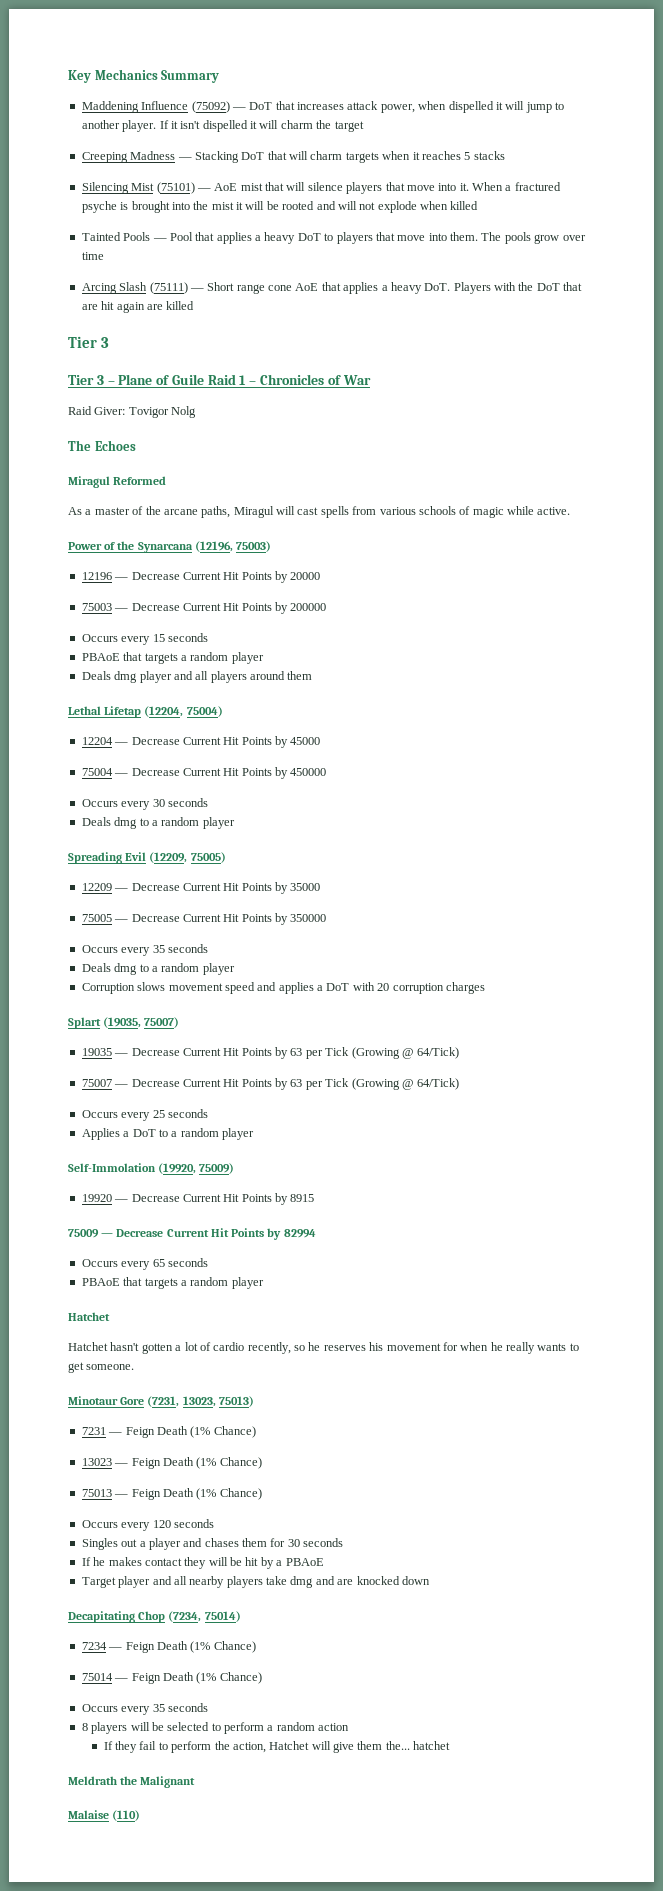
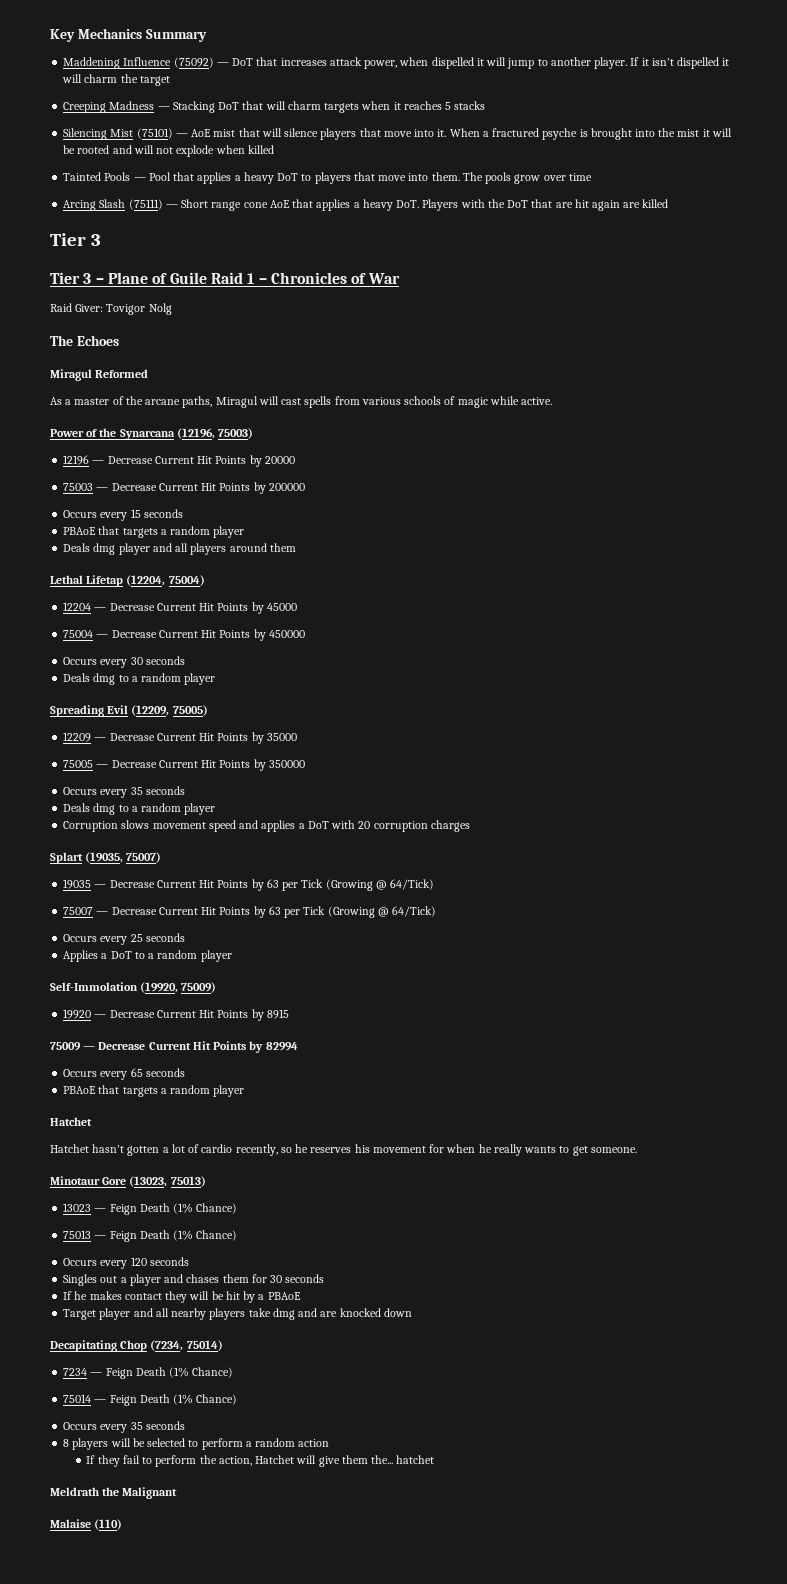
- Minotaur Gore (7231, 13023, 75013)
+ Minotaur Gore (13023, 75013)
- 7231 — Feign Death (1% Chance)

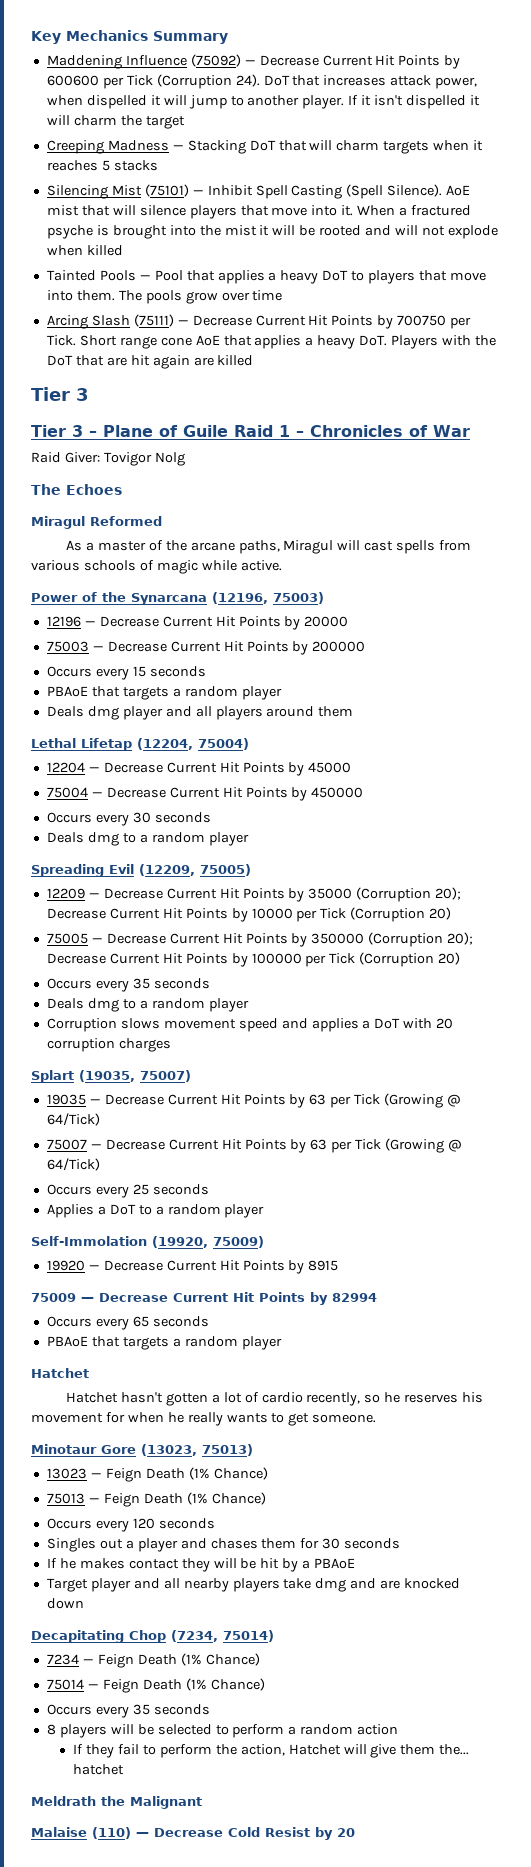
- Maddening Influence (75092) — DoT that increases attack power, when dispelled it will jump to another player.
+ Maddening Influence (75092) — Decrease Current Hit Points by 600600 per Tick (Corruption 24). DoT that increases attack power, when dispelled it will jump to another player.
- Silencing Mist (75101) — AoE mist that will silence players that move into it.
+ Silencing Mist (75101) — Inhibit Spell Casting (Spell Silence). AoE mist that will silence players that move into it.
- Arcing Slash (75111) — Short range cone AoE that applies a heavy DoT. Players with the DoT that are hit again are killed
+ Arcing Slash (75111) — Decrease Current Hit Points by 700750 per Tick. Short range cone AoE that applies a heavy DoT. Players with the DoT that are hit again are killed
- 12209 — Decrease Current Hit Points by 35000
+ 12209 — Decrease Current Hit Points by 35000 (Corruption 20); Decrease Current Hit Points by 10000 per Tick (Corruption 20)
- 75005 — Decrease Current Hit Points by 350000
+ 75005 — Decrease Current Hit Points by 350000 (Corruption 20); Decrease Current Hit Points by 100000 per Tick (Corruption 20)
- Malaise (110)
+ Malaise (110) — Decrease Cold Resist by 20

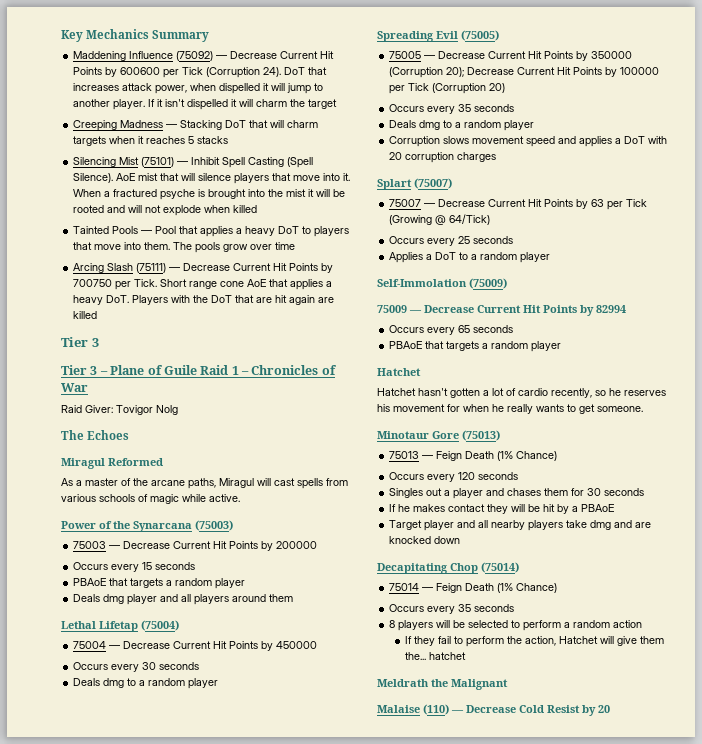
- Power of the Synarcana (12196, 75003)
- 12196 — Decrease Current Hit Points by 20000
+ Power of the Synarcana (75003)
- Lethal Lifetap (12204, 75004)
- 12204 — Decrease Current Hit Points by 45000
+ Lethal Lifetap (75004)
- Spreading Evil (12209, 75005)
- 12209 — Decrease Current Hit Points by 35000 (Corruption 20); Decrease Current Hit Points by 10000 per Tick (Corruption 20)
+ Spreading Evil (75005)
- Splart (19035, 75007)
- 19035 — Decrease Current Hit Points by 63 per Tick (Growing @ 64/Tick)
+ Splart (75007)
- Self-Immolation (19920, 75009)
- 19920 — Decrease Current Hit Points by 8915
+ Self-Immolation (75009)
- Minotaur Gore (13023, 75013)
- 13023 — Feign Death (1% Chance)
+ Minotaur Gore (75013)
- Decapitating Chop (7234, 75014)
- 7234 — Feign Death (1% Chance)
+ Decapitating Chop (75014)

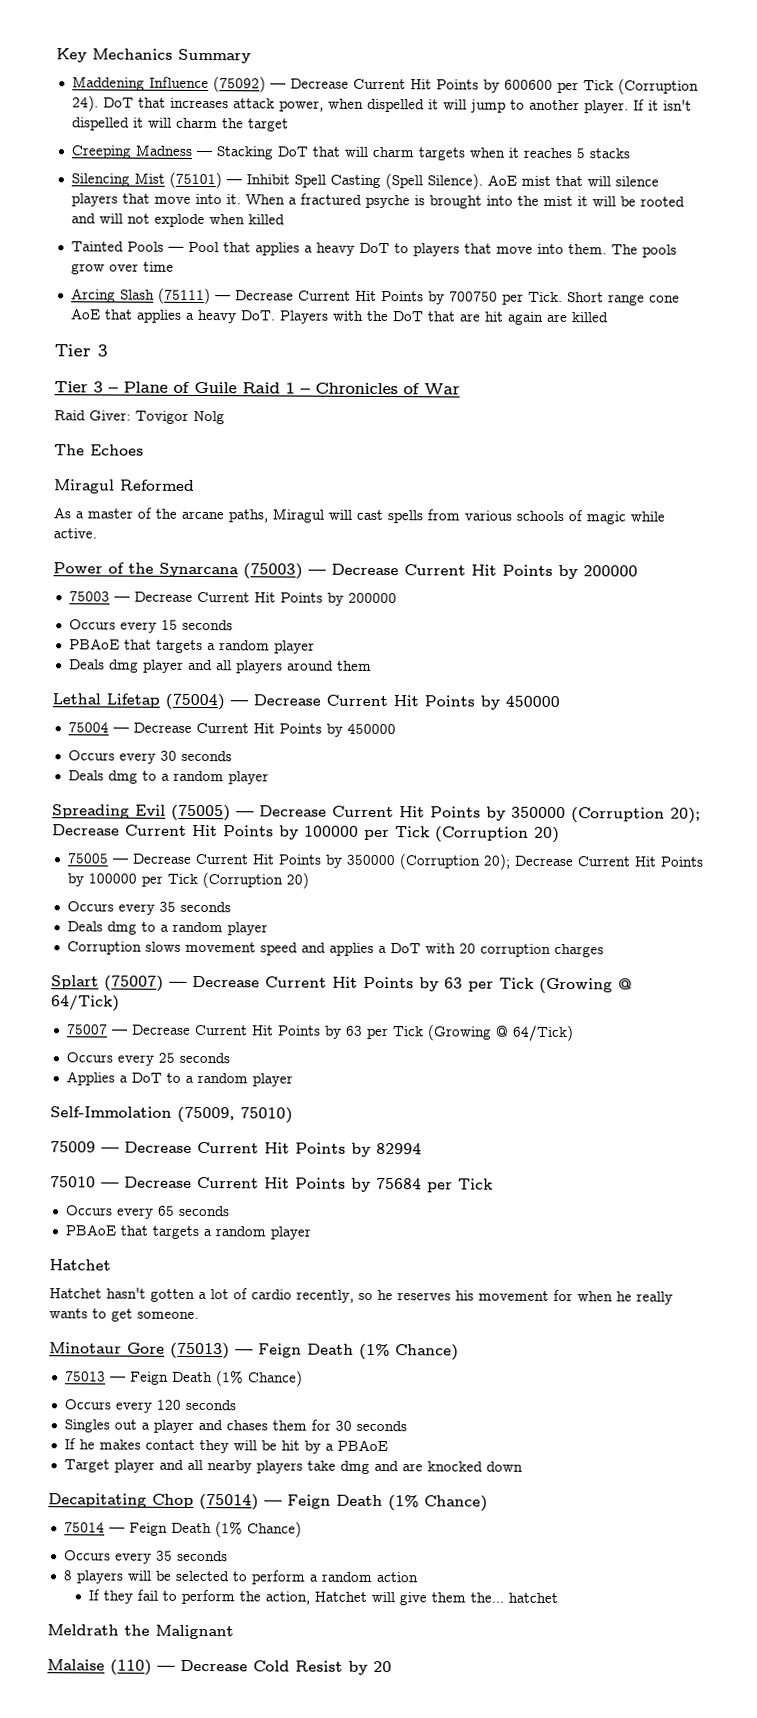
- Power of the Synarcana (75003)
+ Power of the Synarcana (75003) — Decrease Current Hit Points by 200000
- Lethal Lifetap (75004)
+ Lethal Lifetap (75004) — Decrease Current Hit Points by 450000
- Spreading Evil (75005)
+ Spreading Evil (75005) — Decrease Current Hit Points by 350000 (Corruption 20); Decrease Current Hit Points by 100000 per Tick (Corruption 20)
- Splart (75007)
+ Splart (75007) — Decrease Current Hit Points by 63 per Tick (Growing @ 64/Tick)
- Self-Immolation (75009)
+ Self-Immolation (75009, 75010)
+ 75010 — Decrease Current Hit Points by 75684 per Tick
- Minotaur Gore (75013)
+ Minotaur Gore (75013) — Feign Death (1% Chance)
- Decapitating Chop (75014)
+ Decapitating Chop (75014) — Feign Death (1% Chance)

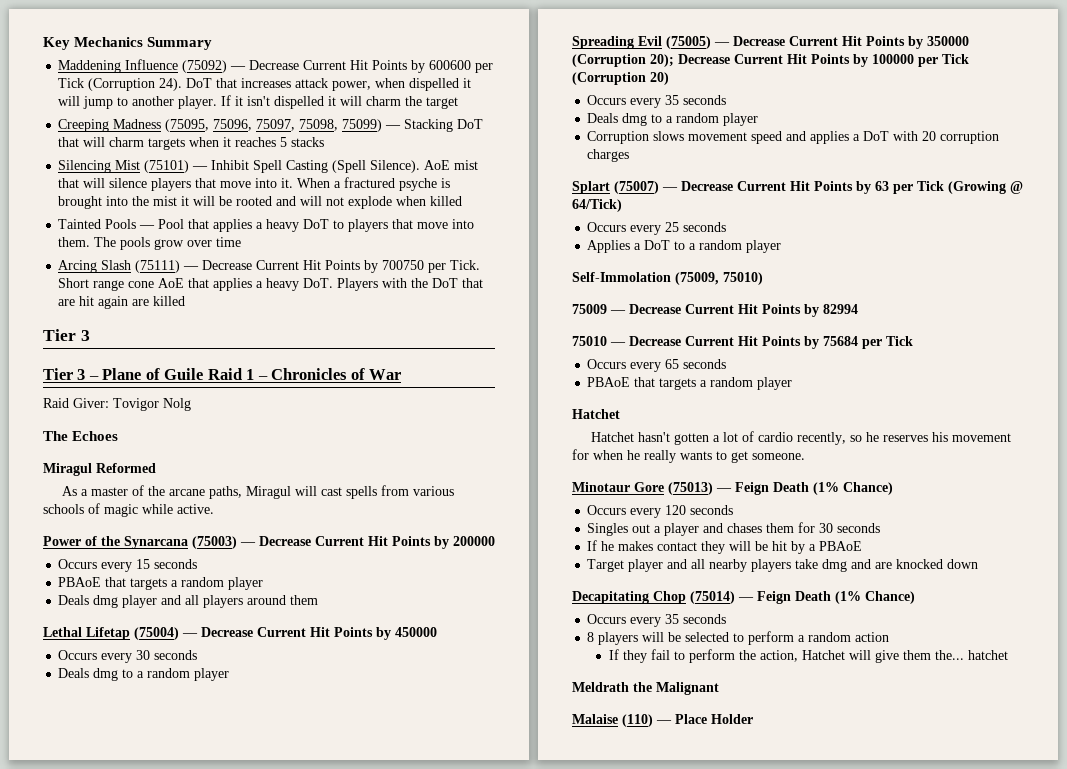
- Creeping Madness — Stacking DoT that will charm targets when it reaches 5 stacks
+ Creeping Madness (75095, 75096, 75097, 75098, 75099) — Stacking DoT that will charm targets when it reaches 5 stacks
- 75003 — Decrease Current Hit Points by 200000
- 75004 — Decrease Current Hit Points by 450000
- 75005 — Decrease Current Hit Points by 350000 (Corruption 20); Decrease Current Hit Points by 100000 per Tick (Corruption 20)
- 75007 — Decrease Current Hit Points by 63 per Tick (Growing @ 64/Tick)
- 75013 — Feign Death (1% Chance)
- 75014 — Feign Death (1% Chance)
- Malaise (110) — Decrease Cold Resist by 20
+ Malaise (110) — Place Holder

